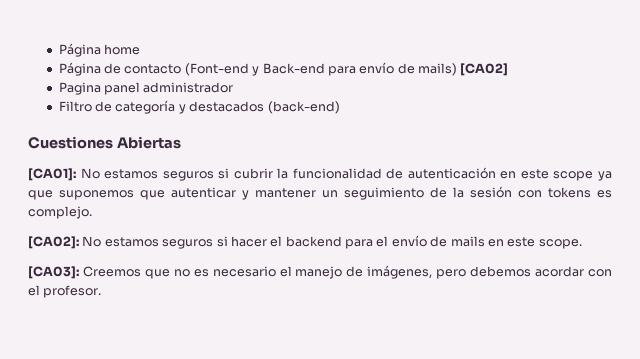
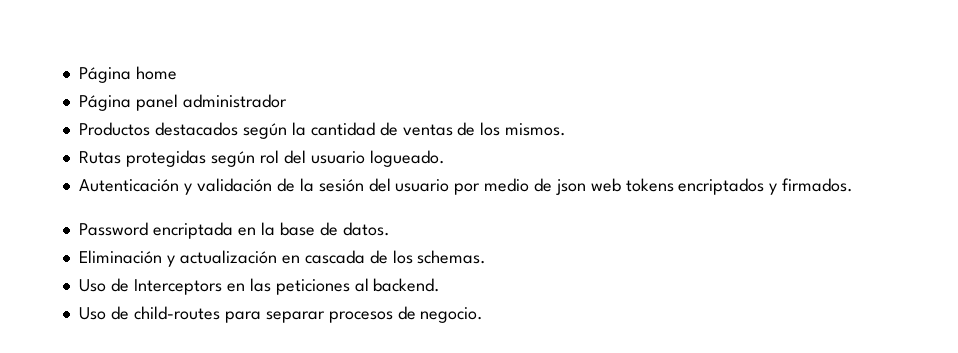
- Página de contacto (Font-end y Back-end para envío de mails) [CA02]
- Pagina panel administrador
- Filtro de categoría y destacados (back-end)
- Cuestiones Abiertas
- [CA01]: No estamos seguros si cubrir la funcionalidad de autenticación en este scope ya que suponemos que autenticar y mantener un seguimiento de la sesión con tokens es complejo.
- [CA02]: No estamos seguros si hacer el backend para el envío de mails en este scope.
- [CA03]: Creemos que no es necesario el manejo de imágenes, pero debemos acordar con el profesor.
+ Página panel administrador
+ Productos destacados según la cantidad de ventas de los mismos.
+ Rutas protegidas según rol del usuario logueado.
+ Autenticación y validación de la sesión del usuario por medio de json web tokens encriptados y firmados.
+ Password encriptada en la base de datos.
+ Eliminación y actualización en cascada de los schemas.
+ Uso de Interceptors en las peticiones al backend.
+ Uso de child-routes para separar procesos de negocio.

